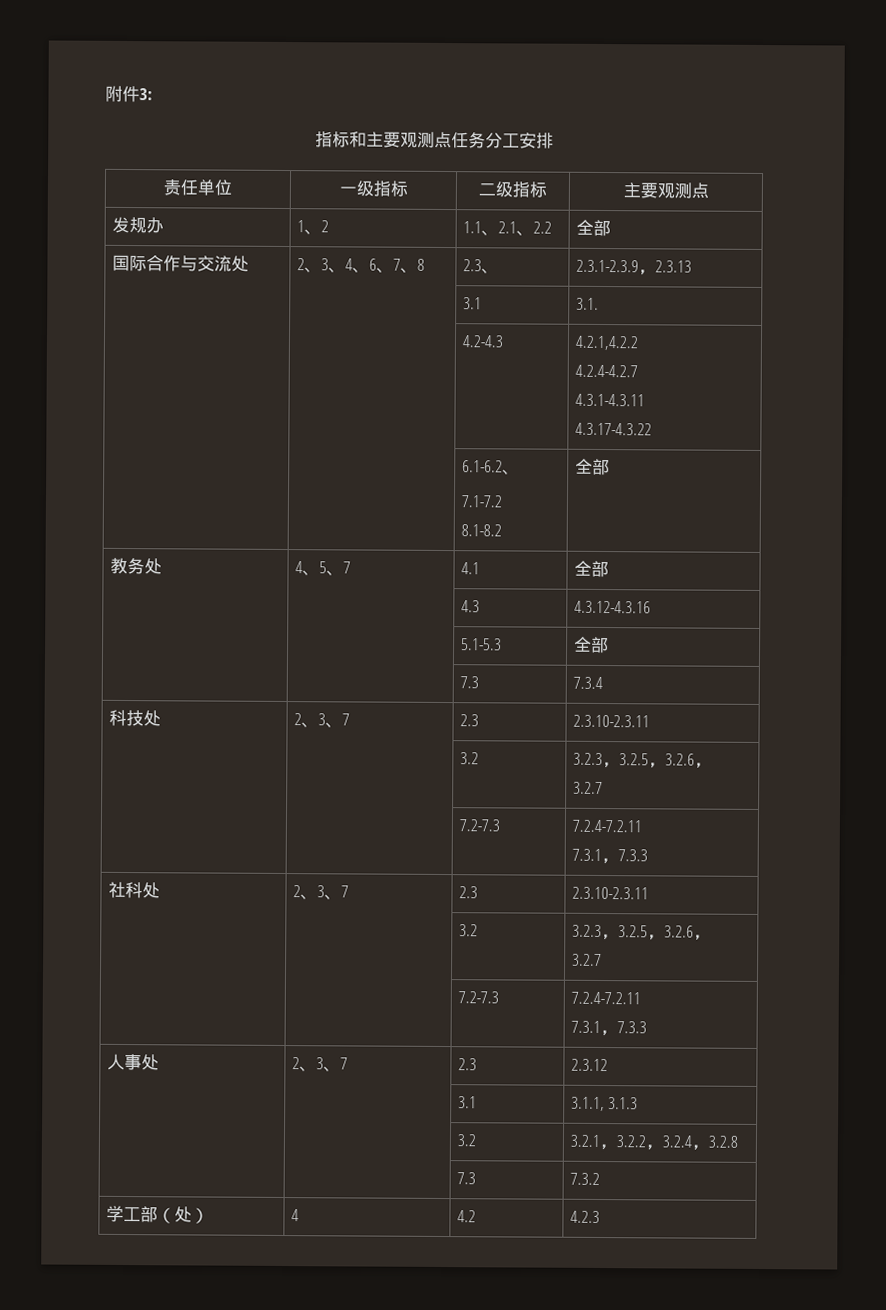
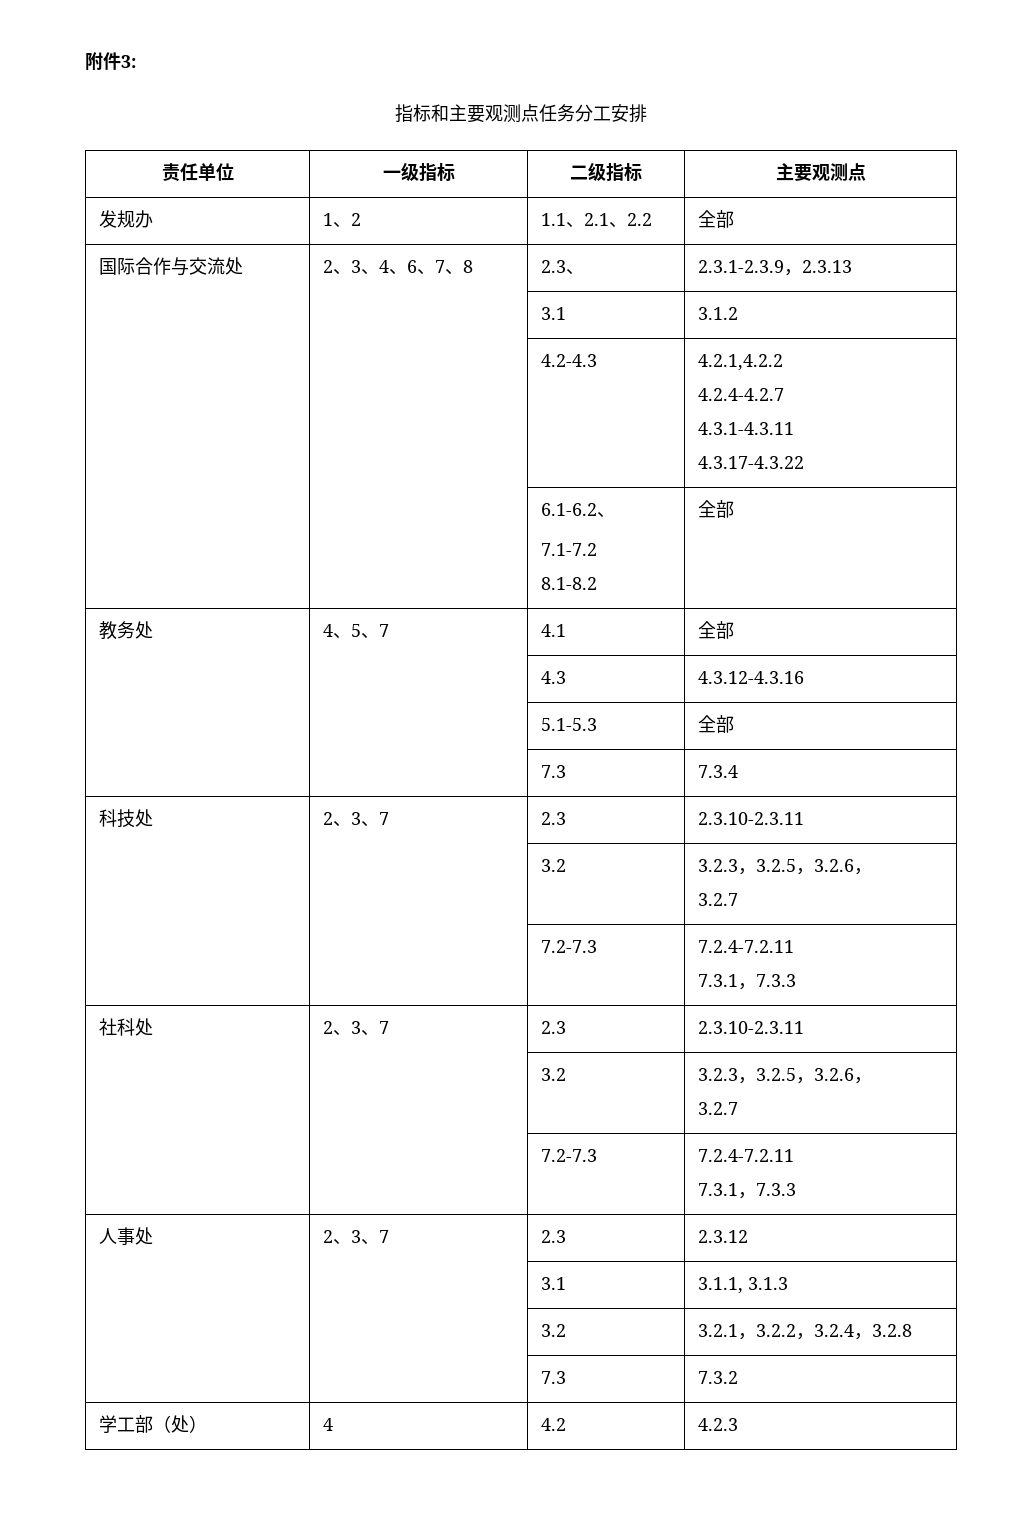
- | | 3.1 | 3.1.
+ | | 3.1 | 3.1.2

